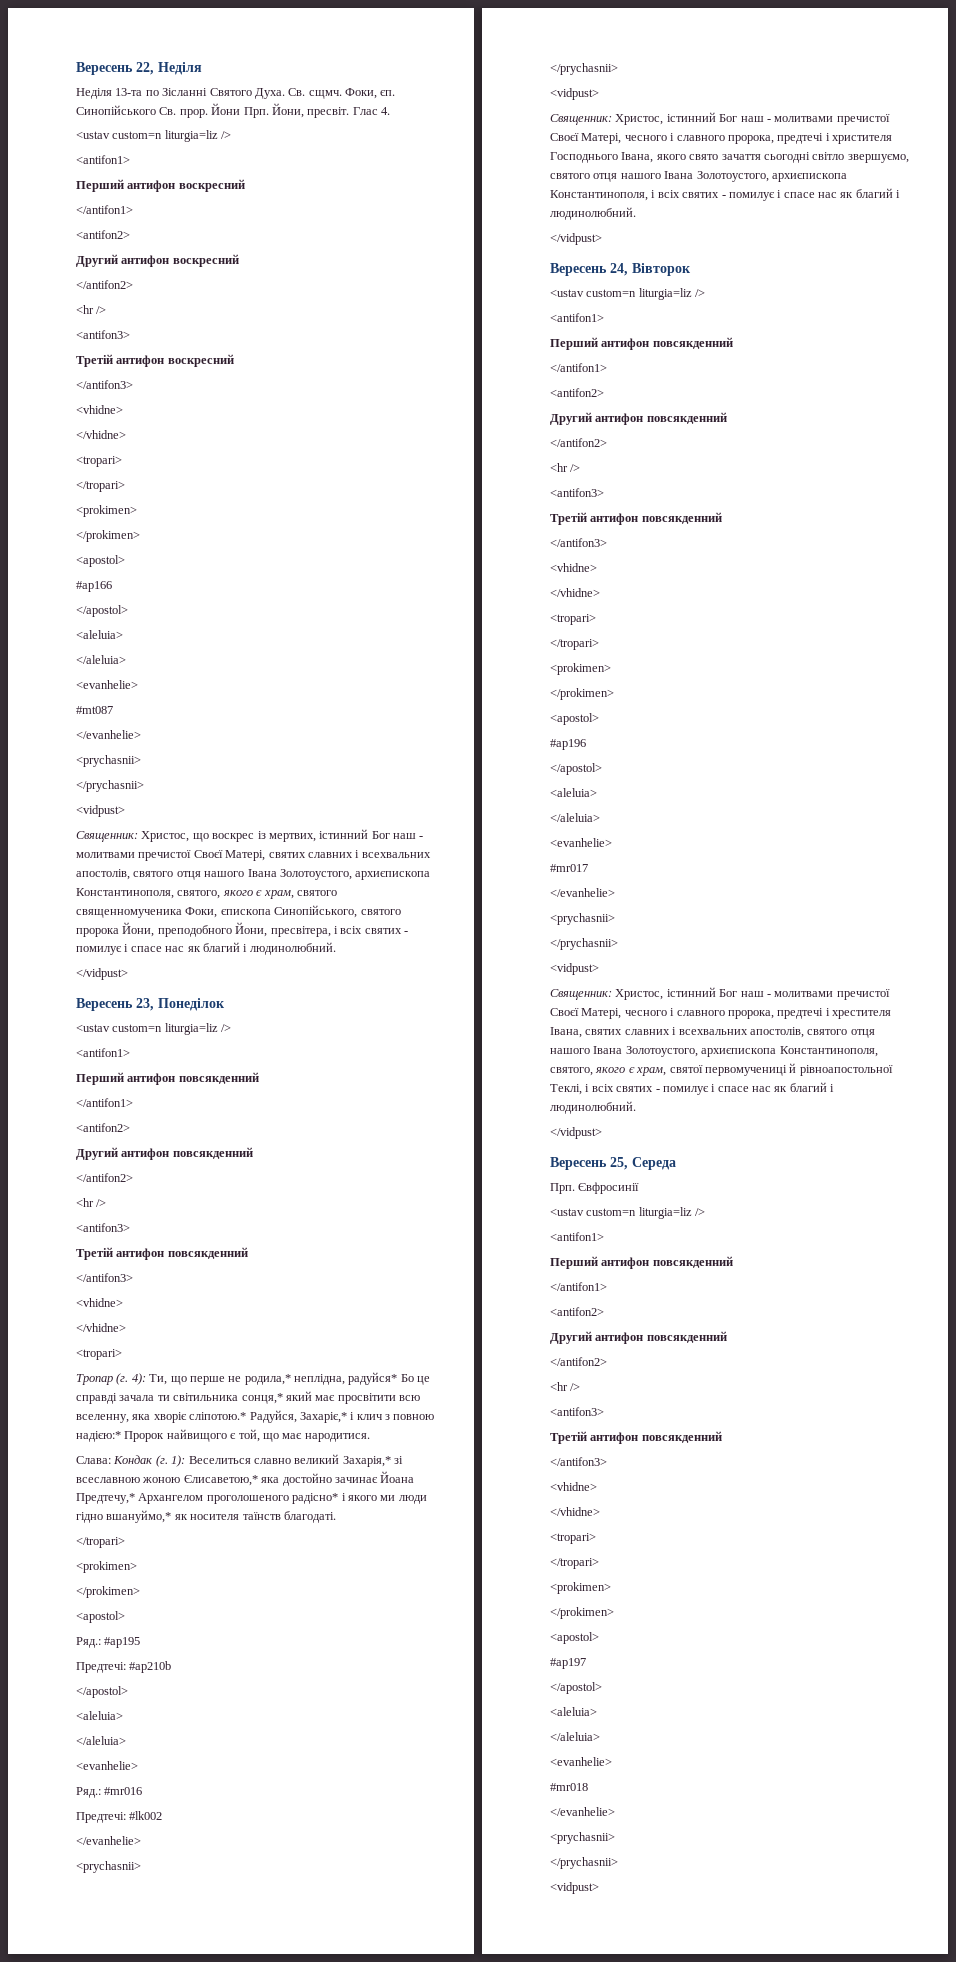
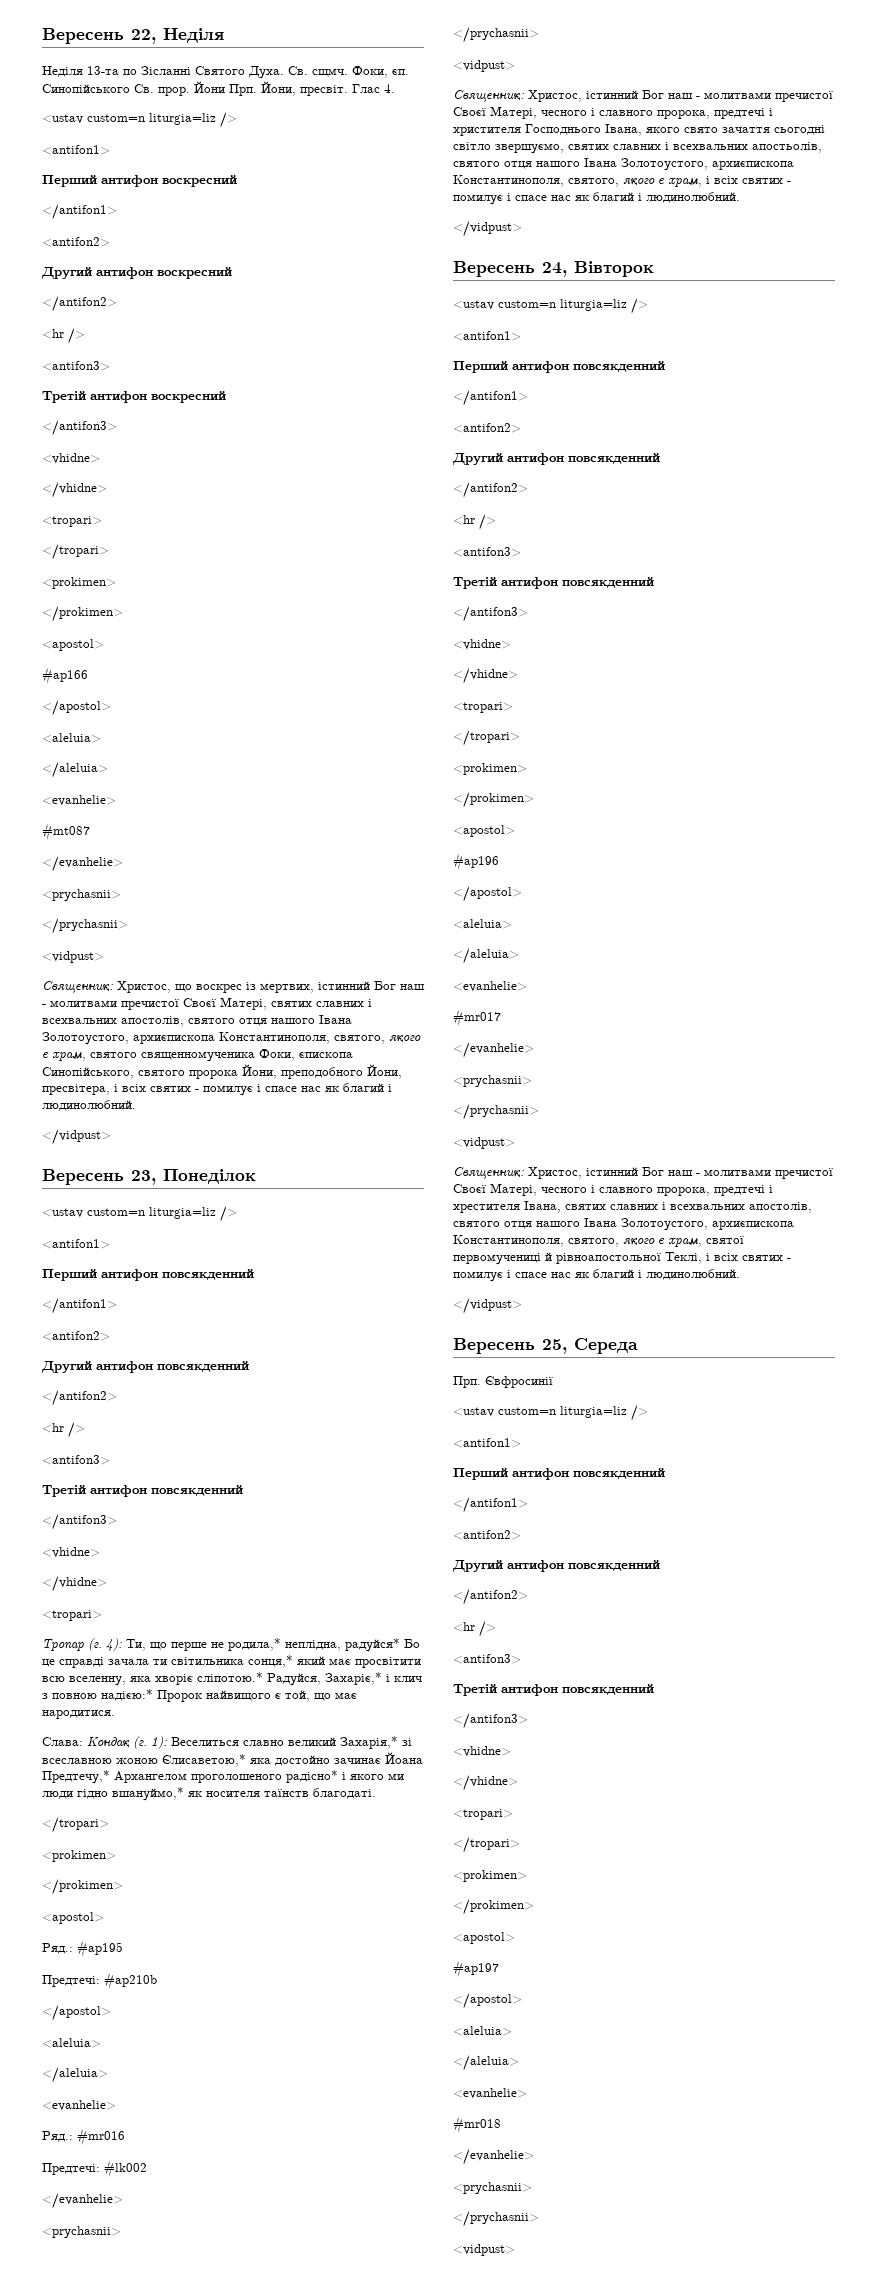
- Священник: Христос, істинний Бог наш - молитвами пречистої Своєї Матері, чесного і славного пророка, предтечі і христителя Господнього Івана, якого свято зачаття сьогодні світло звершуємо, святого отця нашого Івана Золотоустого, архиєпископа Константинополя, і всіх святих - помилує і спасе нас як благий і людинолюбний.
+ Священник: Христос, істинний Бог наш - молитвами пречистої Своєї Матері, чесного і славного пророка, предтечі і христителя Господнього Івана, якого свято зачаття сьогодні світло звершуємо, святих славних і всехвальних апостьолів, святого отця нашого Івана Золотоустого, архиєпископа Константинополя, святого, якого є храм, і всіх святих - помилує і спасе нас як благий і людинолюбний.

